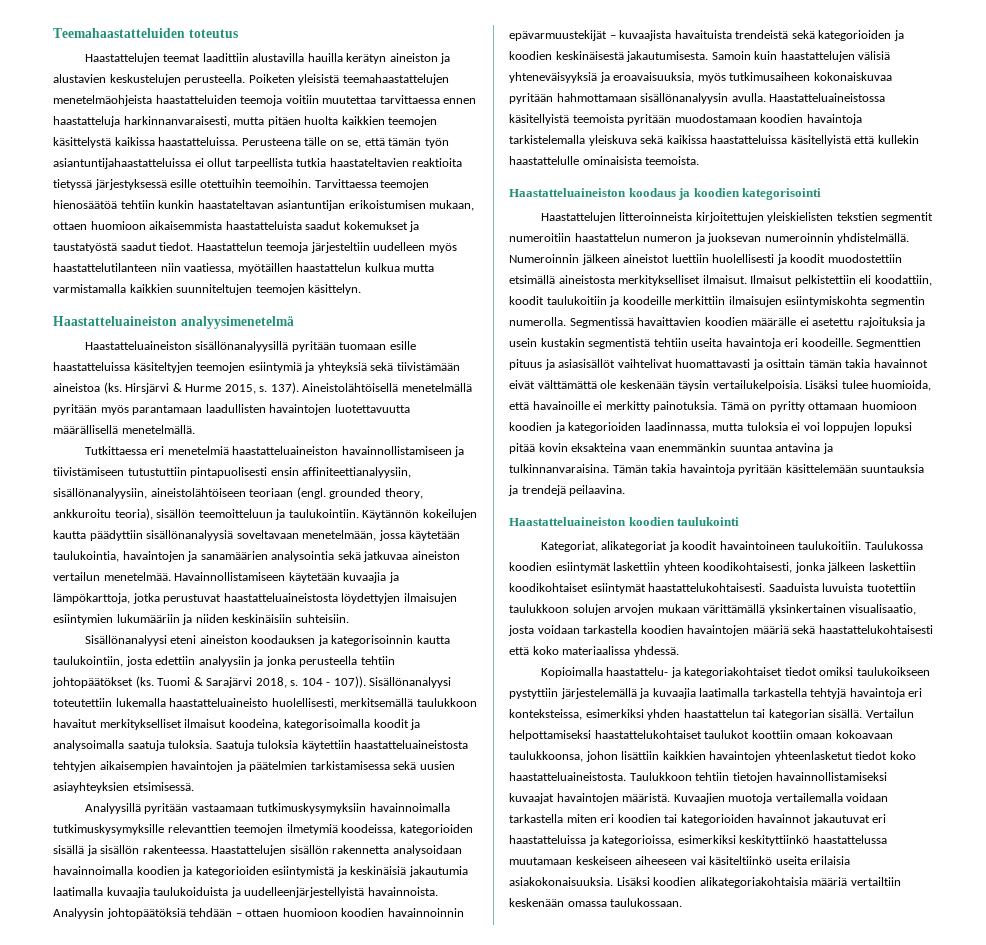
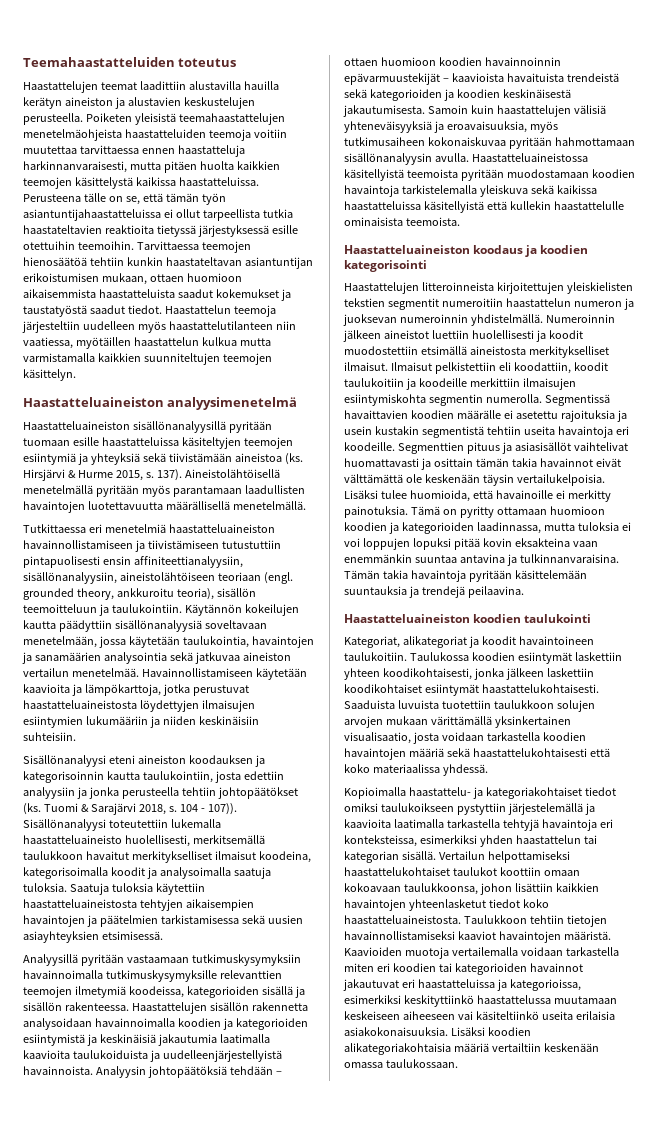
- Havainnollistamiseen käytetään kuvaajia ja lämpökarttoja, jotka perustuvat haastatteluaineistosta löydettyjen ilmaisujen esiintymien lukumääriin ja niiden keskinäisiin suhteisiin.
+ Havainnollistamiseen käytetään kaavioita ja lämpökarttoja, jotka perustuvat haastatteluaineistosta löydettyjen ilmaisujen esiintymien lukumääriin ja niiden keskinäisiin suhteisiin.
- Haastattelujen sisällön rakennetta analysoidaan havainnoimalla koodien ja kategorioiden esiintymistä ja keskinäisiä jakautumia laatimalla kuvaajia taulukoiduista ja uudelleenjärjestellyistä havainnoista.
+ Haastattelujen sisällön rakennetta analysoidaan havainnoimalla koodien ja kategorioiden esiintymistä ja keskinäisiä jakautumia laatimalla kaavioita taulukoiduista ja uudelleenjärjestellyistä havainnoista.
- Analyysin johtopäätöksiä tehdään – ottaen huomioon koodien havainnoinnin epävarmuustekijät – kuvaajista havaituista trendeistä sekä kategorioiden ja koodien keskinäisestä jakautumisesta.
+ Analyysin johtopäätöksiä tehdään – ottaen huomioon koodien havainnoinnin epävarmuustekijät – kaavioista havaituista trendeistä sekä kategorioiden ja koodien keskinäisestä jakautumisesta.
- Kopioimalla haastattelu- ja kategoriakohtaiset tiedot omiksi taulukoikseen pystyttiin järjestelemällä ja kuvaajia laatimalla tarkastella tehtyjä havaintoja eri konteksteissa, esimerkiksi yhden haastattelun tai kategorian sisällä.
+ Kopioimalla haastattelu- ja kategoriakohtaiset tiedot omiksi taulukoikseen pystyttiin järjestelemällä ja kaavioita laatimalla tarkastella tehtyjä havaintoja eri konteksteissa, esimerkiksi yhden haastattelun tai kategorian sisällä.
- Taulukkoon tehtiin tietojen havainnollistamiseksi kuvaajat havaintojen määristä.
+ Taulukkoon tehtiin tietojen havainnollistamiseksi kaaviot havaintojen määristä.
- Kuvaajien muotoja vertailemalla voidaan tarkastella miten eri koodien tai kategorioiden havainnot jakautuvat eri haastatteluissa ja kategorioissa, esimerkiksi keskityttiinkö haastattelussa muutamaan keskeiseen aiheeseen vai käsiteltiinkö useita erilaisia asiakokonaisuuksia.
+ Kaavioiden muotoja vertailemalla voidaan tarkastella miten eri koodien tai kategorioiden havainnot jakautuvat eri haastatteluissa ja kategorioissa, esimerkiksi keskityttiinkö haastattelussa muutamaan keskeiseen aiheeseen vai käsiteltiinkö useita erilaisia asiakokonaisuuksia.

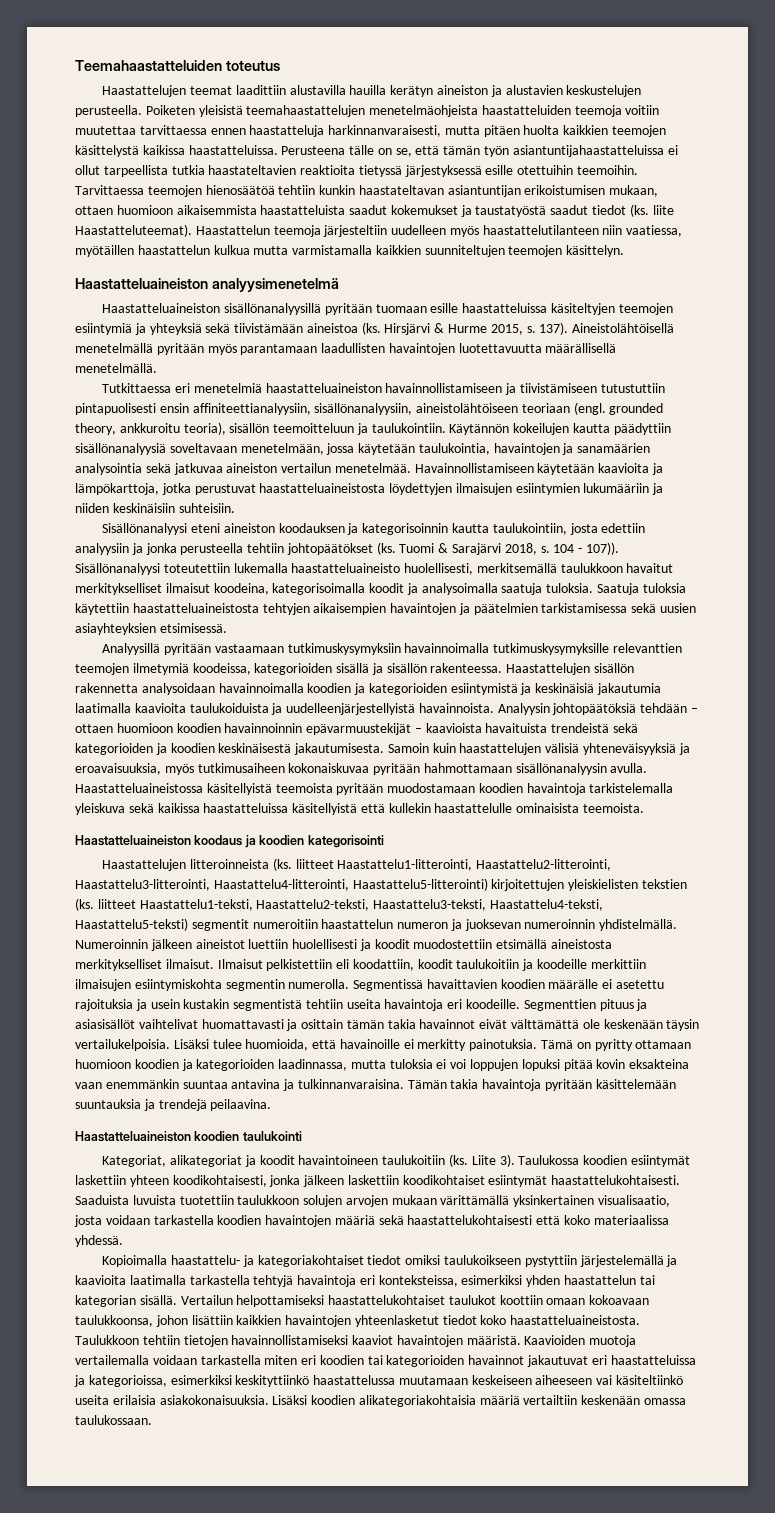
- Tarvittaessa teemojen hienosäätöä tehtiin kunkin haastateltavan asiantuntijan erikoistumisen mukaan, ottaen huomioon aikaisemmista haastatteluista saadut kokemukset ja taustatyöstä saadut tiedot.
+ Tarvittaessa teemojen hienosäätöä tehtiin kunkin haastateltavan asiantuntijan erikoistumisen mukaan, ottaen huomioon aikaisemmista haastatteluista saadut kokemukset ja taustatyöstä saadut tiedot (ks. liite Haastatteluteemat).
- Haastattelujen litteroinneista kirjoitettujen yleiskielisten tekstien segmentit numeroitiin haastattelun numeron ja juoksevan numeroinnin yhdistelmällä.
+ Haastattelujen litteroinneista (ks. liitteet Haastattelu1-litterointi, Haastattelu2-litterointi, Haastattelu3-litterointi, Haastattelu4-litterointi, Haastattelu5-litterointi) kirjoitettujen yleiskielisten tekstien (ks. liitteet Haastattelu1-teksti, Haastattelu2-teksti, Haastattelu3-teksti, Haastattelu4-teksti, Haastattelu5-teksti) segmentit numeroitiin haastattelun numeron ja juoksevan numeroinnin yhdistelmällä.
- Kategoriat, alikategoriat ja koodit havaintoineen taulukoitiin.
+ Kategoriat, alikategoriat ja koodit havaintoineen taulukoitiin (ks. Liite 3).

